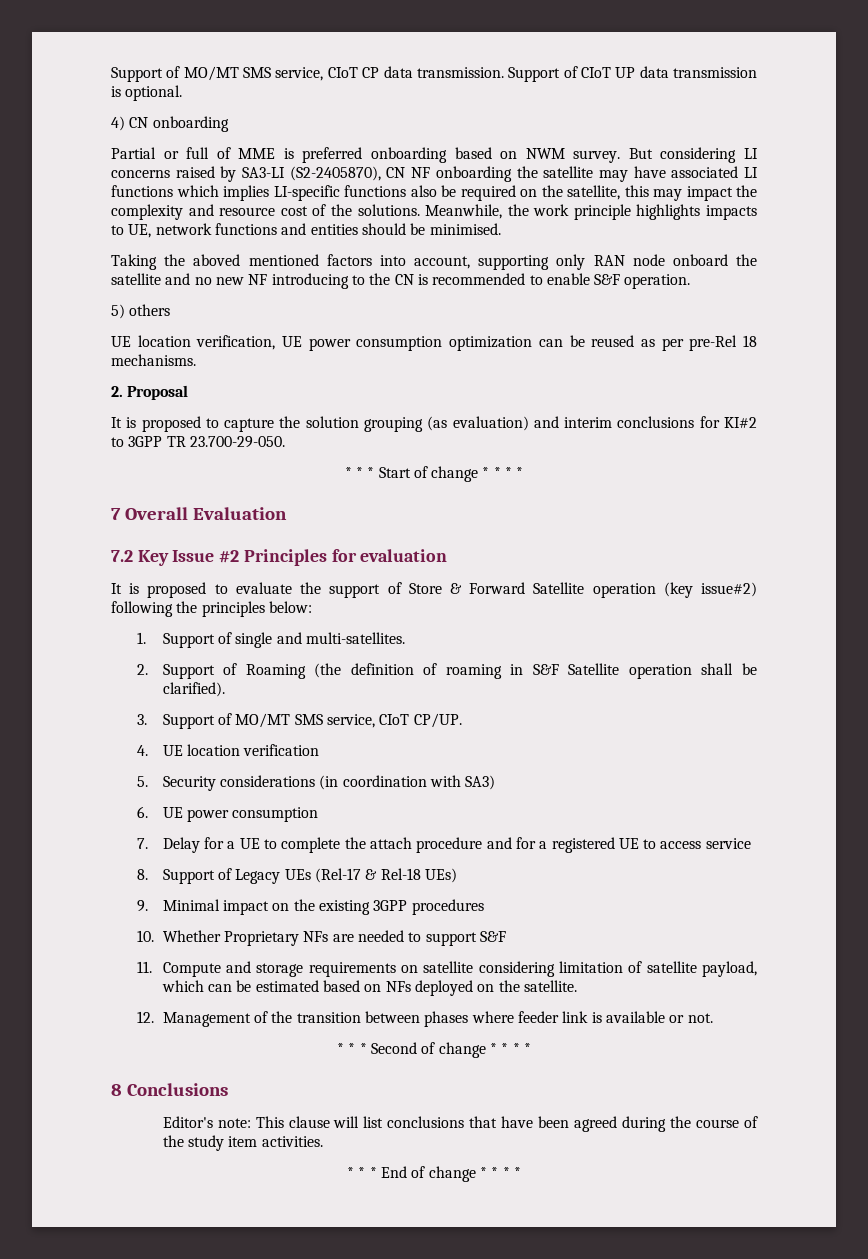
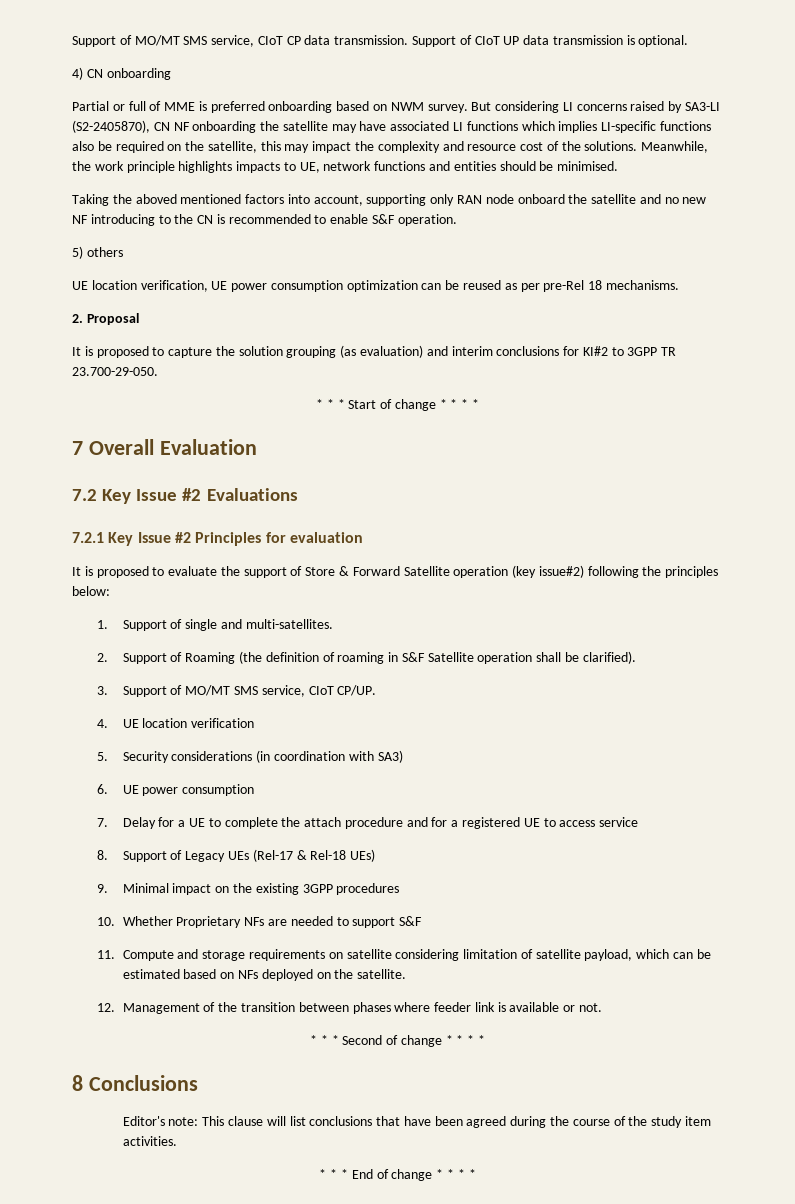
- 7.2 Key Issue #2 Principles for evaluation
+ 7.2 Key Issue #2 Evaluations
+ 7.2.1 Key Issue #2 Principles for evaluation

